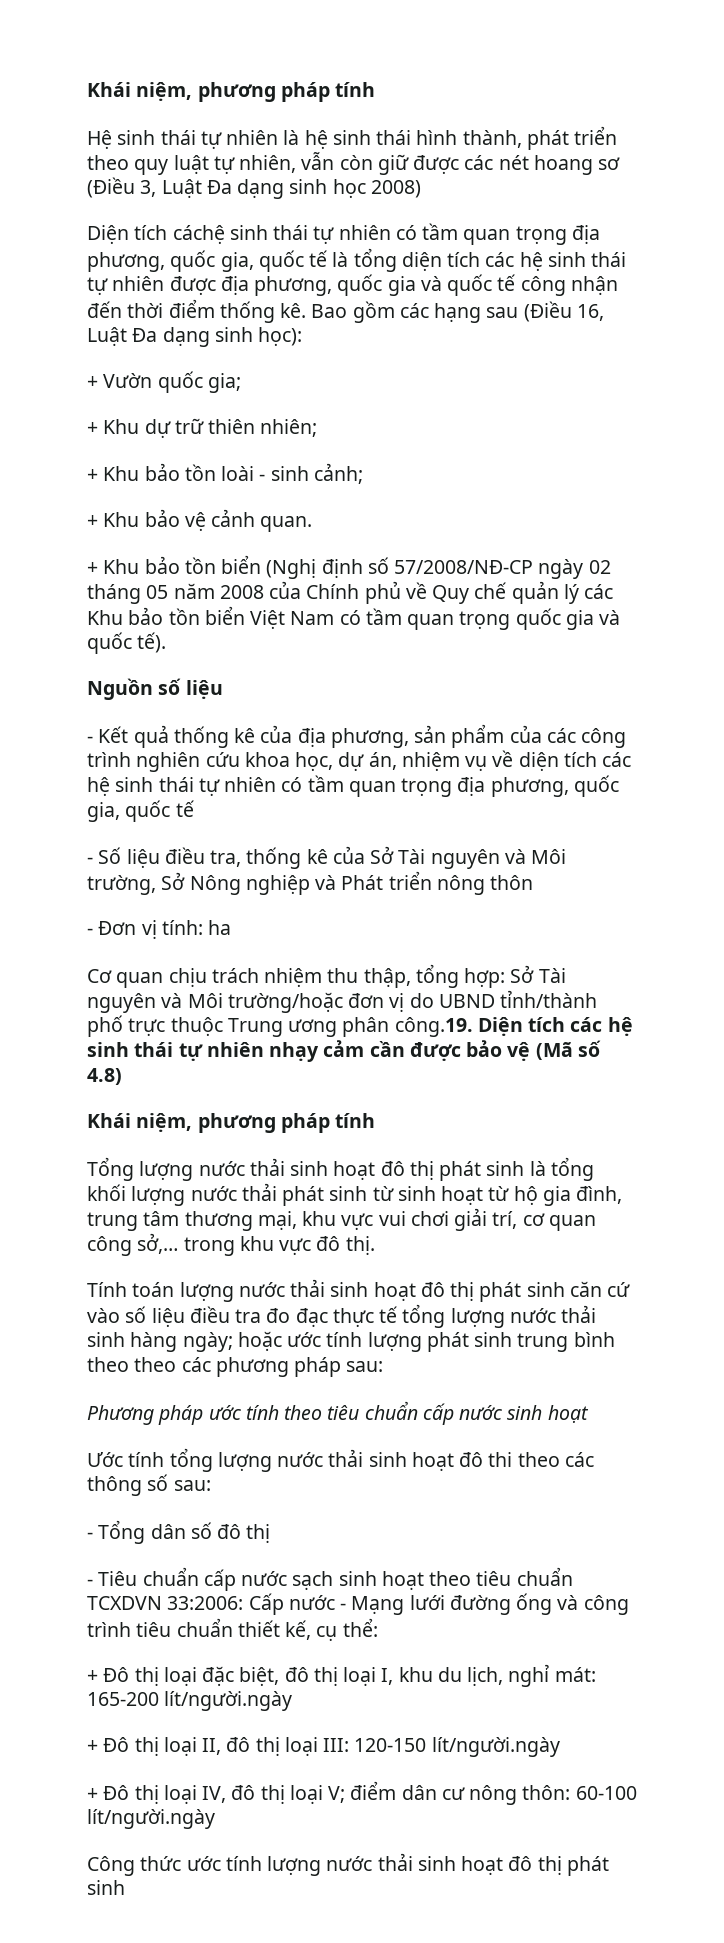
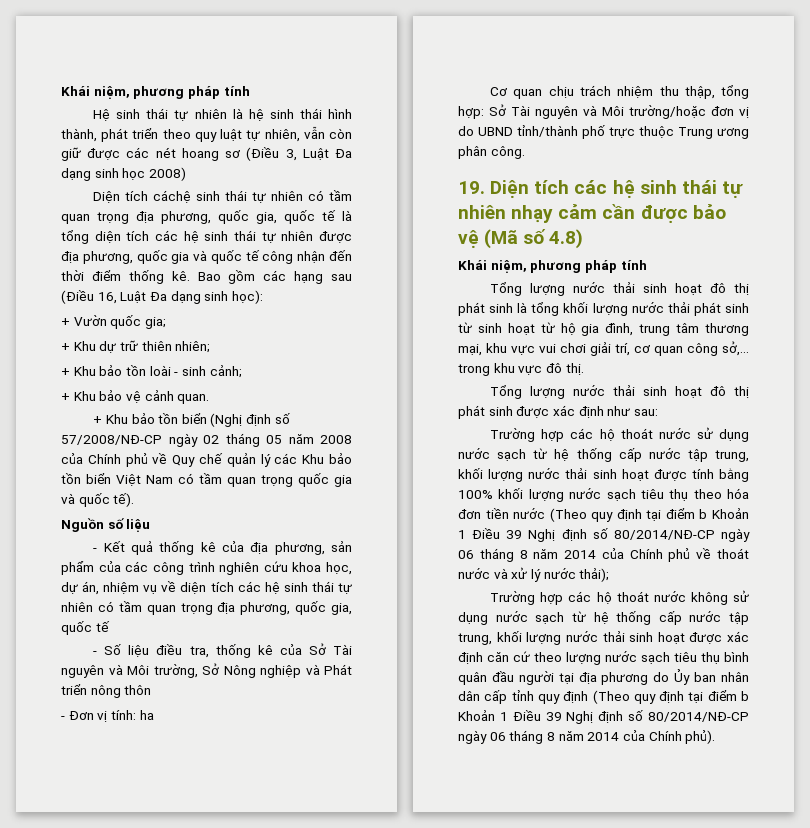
- Cơ quan chịu trách nhiệm thu thập, tổng hợp: Sở Tài nguyên và Môi trường/hoặc đơn vị do UBND tỉnh/thành phố trực thuộc Trung ương phân công.19. Diện tích các hệ sinh thái tự nhiên nhạy cảm cần được bảo vệ (Mã số 4.8)
+ Cơ quan chịu trách nhiệm thu thập, tổng hợp: Sở Tài nguyên và Môi trường/hoặc đơn vị do UBND tỉnh/thành phố trực thuộc Trung ương phân công.
+ 19. Diện tích các hệ sinh thái tự nhiên nhạy cảm cần được bảo vệ (Mã số 4.8)
- Tính toán lượng nước thải sinh hoạt đô thị phát sinh căn cứ vào số liệu điều tra đo đạc thực tế tổng lượng nước thải sinh hàng ngày; hoặc ước tính lượng phát sinh trung bình theo theo các phương pháp sau:
- Phương pháp ước tính theo tiêu chuẩn cấp nước sinh hoạt
- Ước tính tổng lượng nước thải sinh hoạt đô thi theo các thông số sau:
- - Tổng dân số đô thị
- - Tiêu chuẩn cấp nước sạch sinh hoạt theo tiêu chuẩn TCXDVN 33:2006: Cấp nước - Mạng lưới đường ống và công trình tiêu chuẩn thiết kế, cụ thể:
- + Đô thị loại đặc biệt, đô thị loại I, khu du lịch, nghỉ mát: 165-200 lít/người.ngày
- + Đô thị loại II, đô thị loại III: 120-150 lít/người.ngày
- + Đô thị loại IV, đô thị loại V; điểm dân cư nông thôn: 60-100 lít/người.ngày
- Công thức ước tính lượng nước thải sinh hoạt đô thị phát sinh
+ Tổng lượng nước thải sinh hoạt đô thị phát sinh được xác định như sau:
+ Trường hợp các hộ thoát nước sử dụng nước sạch từ hệ thống cấp nước tập trung, khối lượng nước thải sinh hoạt được tính bằng 100% khối lượng nước sạch tiêu thụ theo hóa đơn tiền nước (Theo quy định tại điểm b Khoản 1 Điều 39 Nghị định số 80/2014/NĐ-CP ngày 06 tháng 8 năm 2014 của Chính phủ về thoát nước và xử lý nước thải);
+ Trường hợp các hộ thoát nước không sử dụng nước sạch từ hệ thống cấp nước tập trung, khối lượng nước thải sinh hoạt được xác định căn cứ theo lượng nước sạch tiêu thụ bình quân đầu người tại địa phương do Ủy ban nhân dân cấp tỉnh quy định (Theo quy định tại điểm b Khoản 1 Điều 39 Nghị định số 80/2014/NĐ-CP ngày 06 tháng 8 năm 2014 của Chính phủ).

